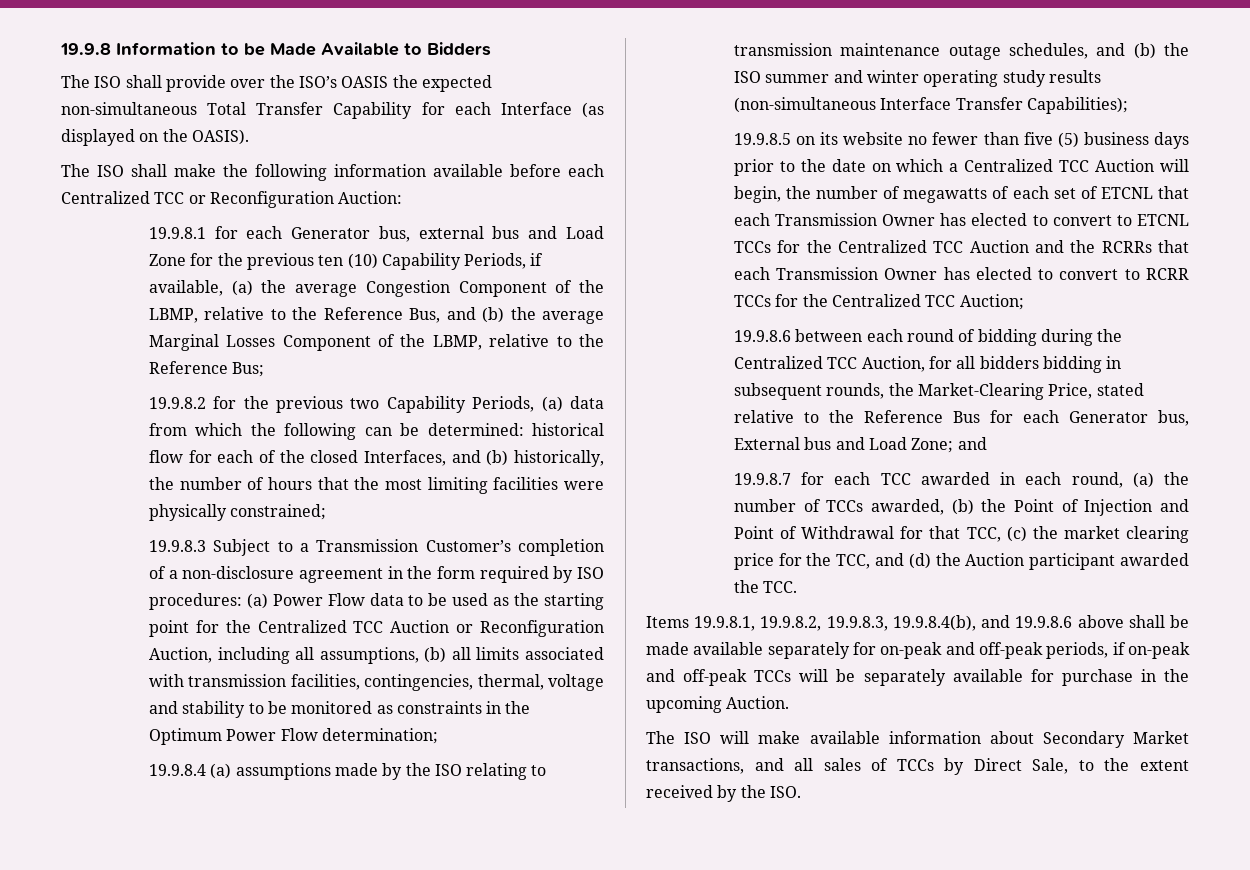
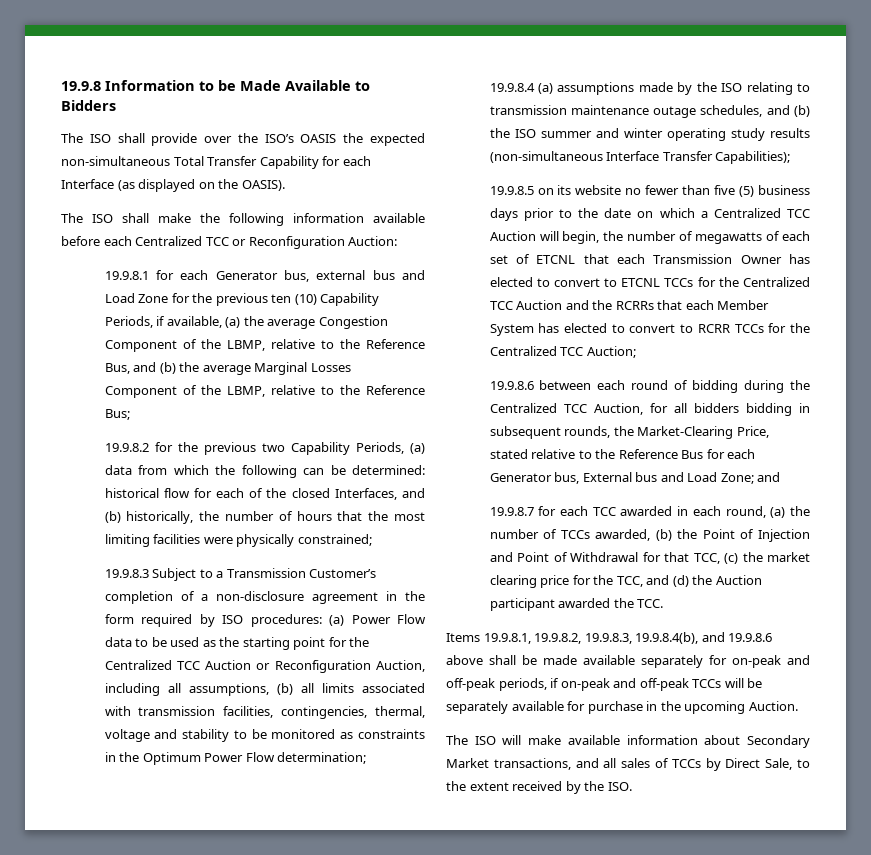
- 19.9.8.5 on its website no fewer than five (5) business days prior to the date on which a Centralized TCC Auction will begin, the number of megawatts of each set of ETCNL that each Transmission Owner has elected to convert to ETCNL TCCs for the Centralized TCC Auction and the RCRRs that each Transmission Owner has elected to convert to RCRR TCCs for the Centralized TCC Auction;
+ 19.9.8.5 on its website no fewer than five (5) business days prior to the date on which a Centralized TCC Auction will begin, the number of megawatts of each set of ETCNL that each Transmission Owner has elected to convert to ETCNL TCCs for the Centralized TCC Auction and the RCRRs that each Member System has elected to convert to RCRR TCCs for the Centralized TCC Auction;

